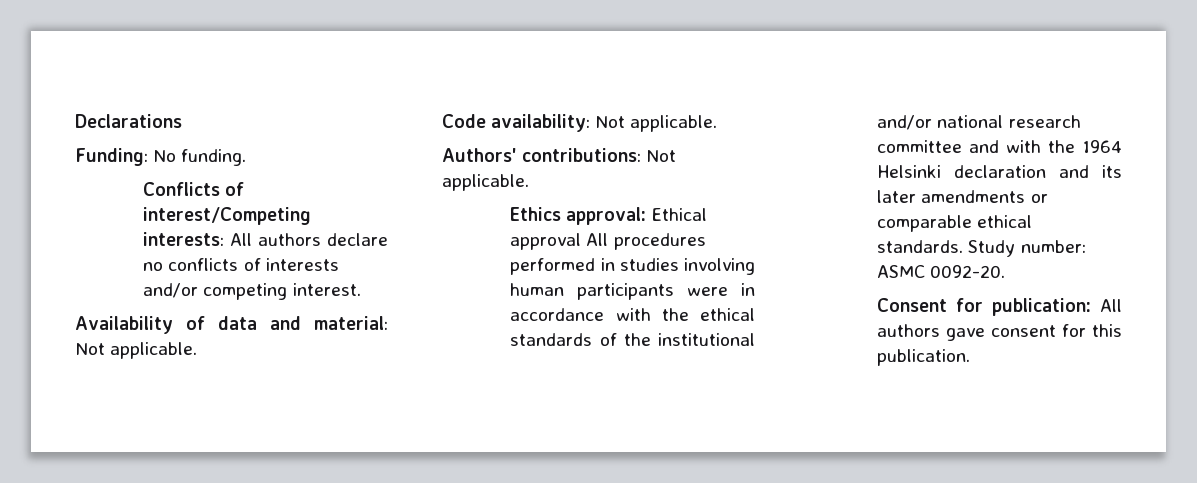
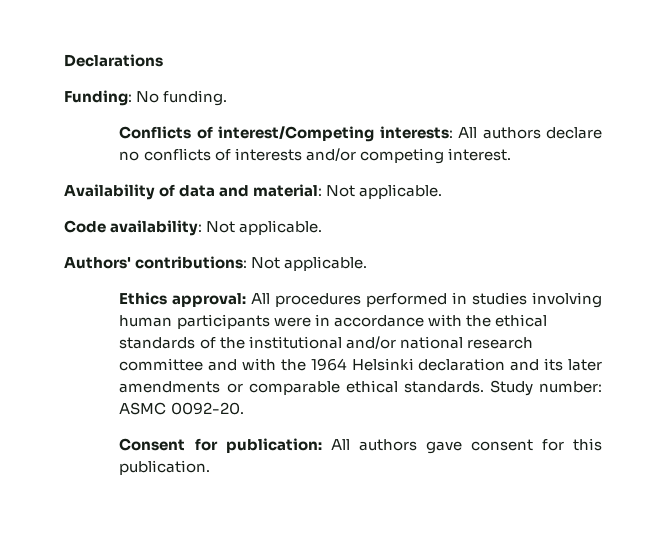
- Ethics approval: Ethical approval All procedures performed in studies involving human participants were in accordance with the ethical standards of the institutional and/or national research committee and with the 1964 Helsinki declaration and its later amendments or comparable ethical standards.
+ Ethics approval: All procedures performed in studies involving human participants were in accordance with the ethical standards of the institutional and/or national research committee and with the 1964 Helsinki declaration and its later amendments or comparable ethical standards.

